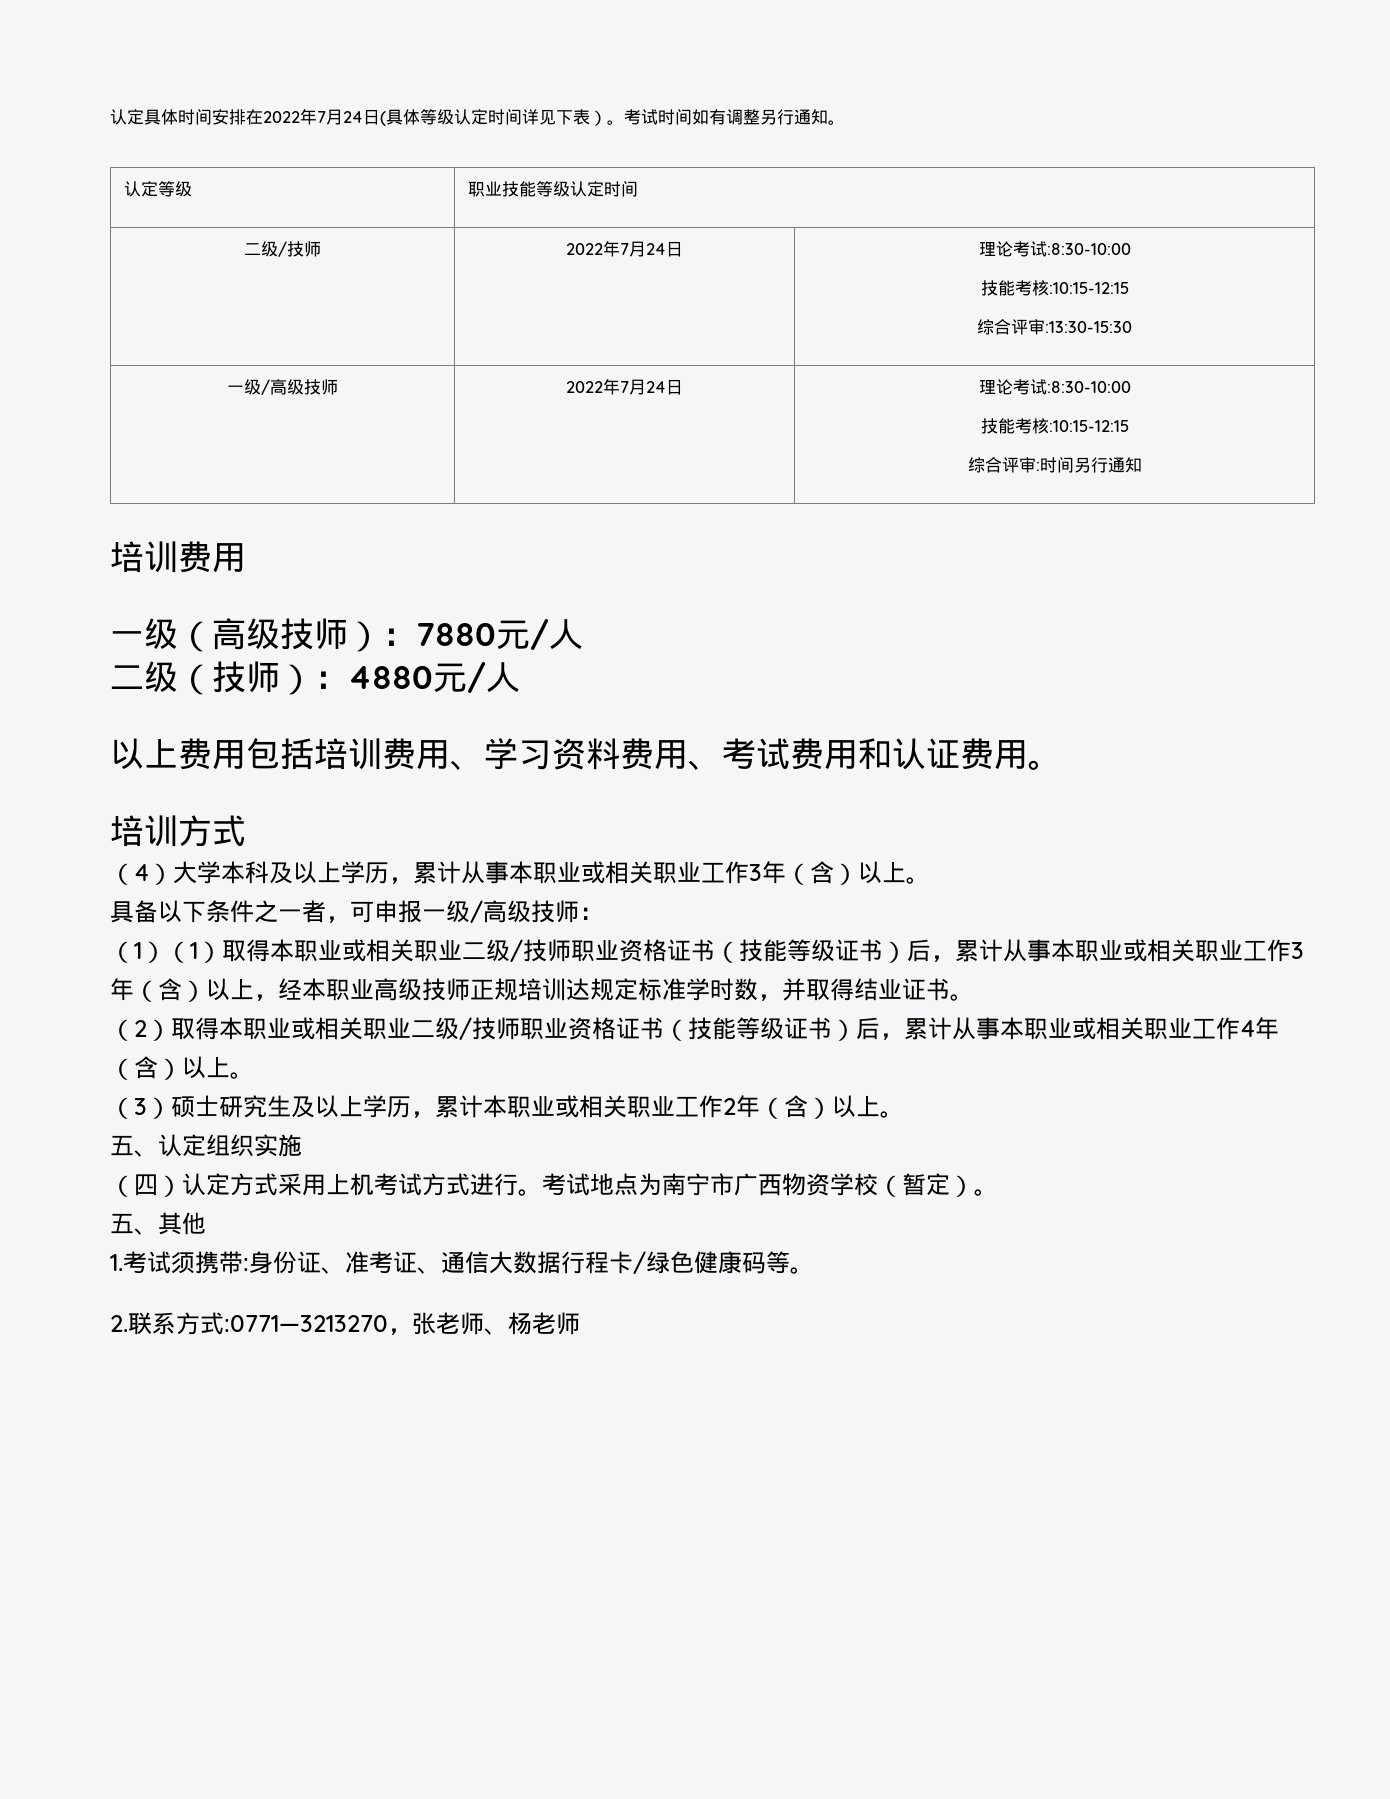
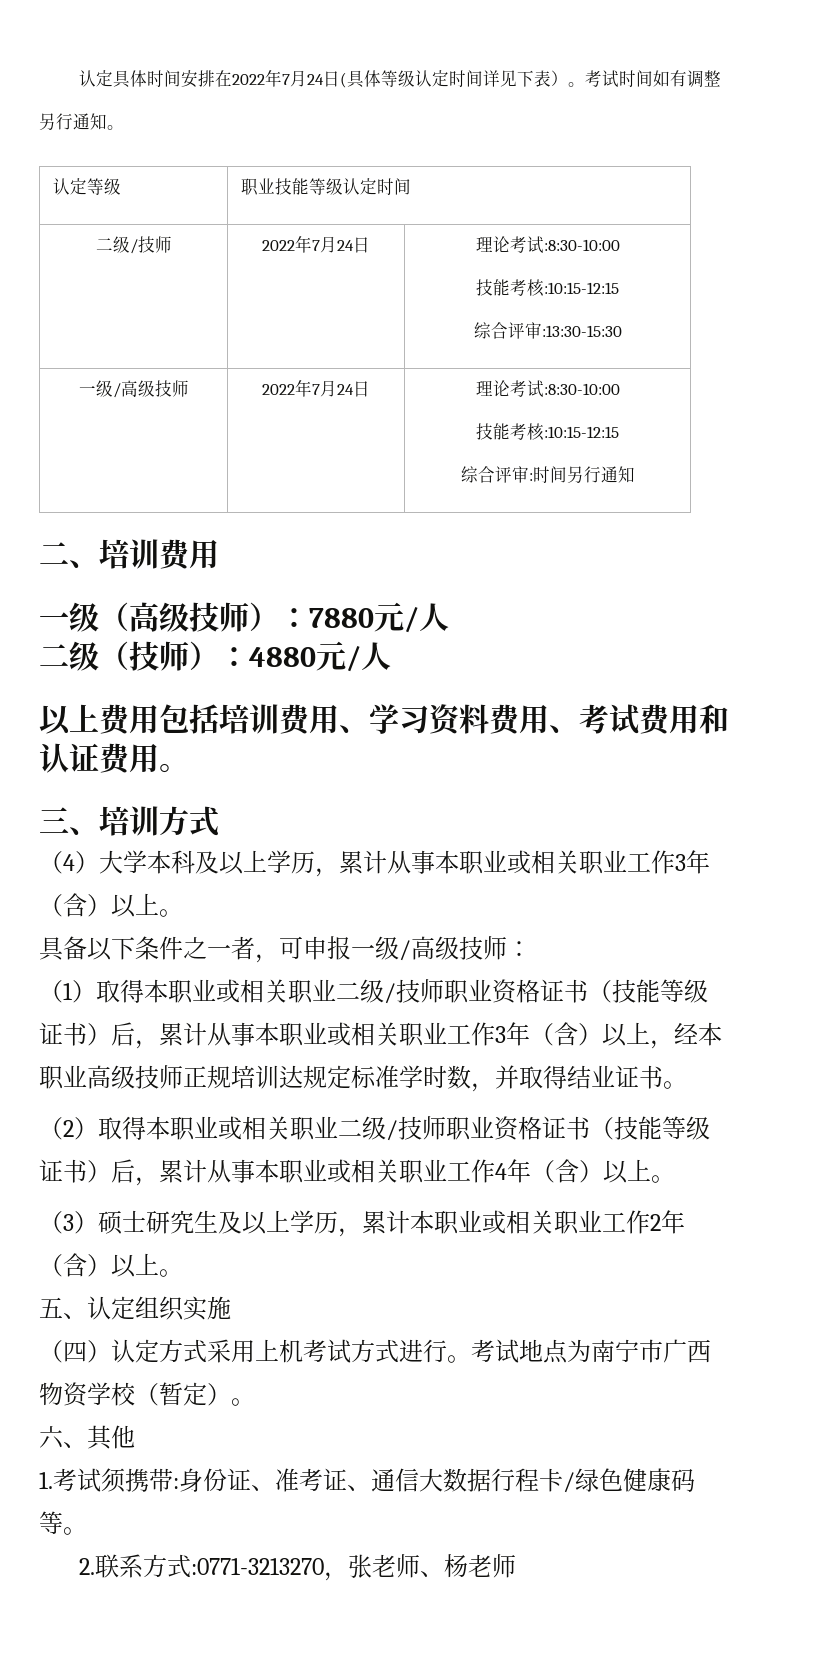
  一级/高级技师 | 2022年7月24日 | 理论考试:8:30-10:00
  技能考核:10:15-12:15
  综合评审:时间另行通知
- 培训费用
+ 二、培训费用
- 培训方式
+ 三、培训方式
- （1）（1）取得本职业或相关职业二级/技师职业资格证书（技能等级证书）后，累计从事本职业或相关职业工作3年（含）以上，经本职业高级技师正规培训达规定标准学时数，并取得结业证书。
+ （1）取得本职业或相关职业二级/技师职业资格证书（技能等级证书）后，累计从事本职业或相关职业工作3年（含）以上，经本职业高级技师正规培训达规定标准学时数，并取得结业证书。
- 五、其他
+ 六、其他
- 2.联系方式:0771—3213270，张老师、杨老师
+ 2.联系方式:0771-3213270，张老师、杨老师

